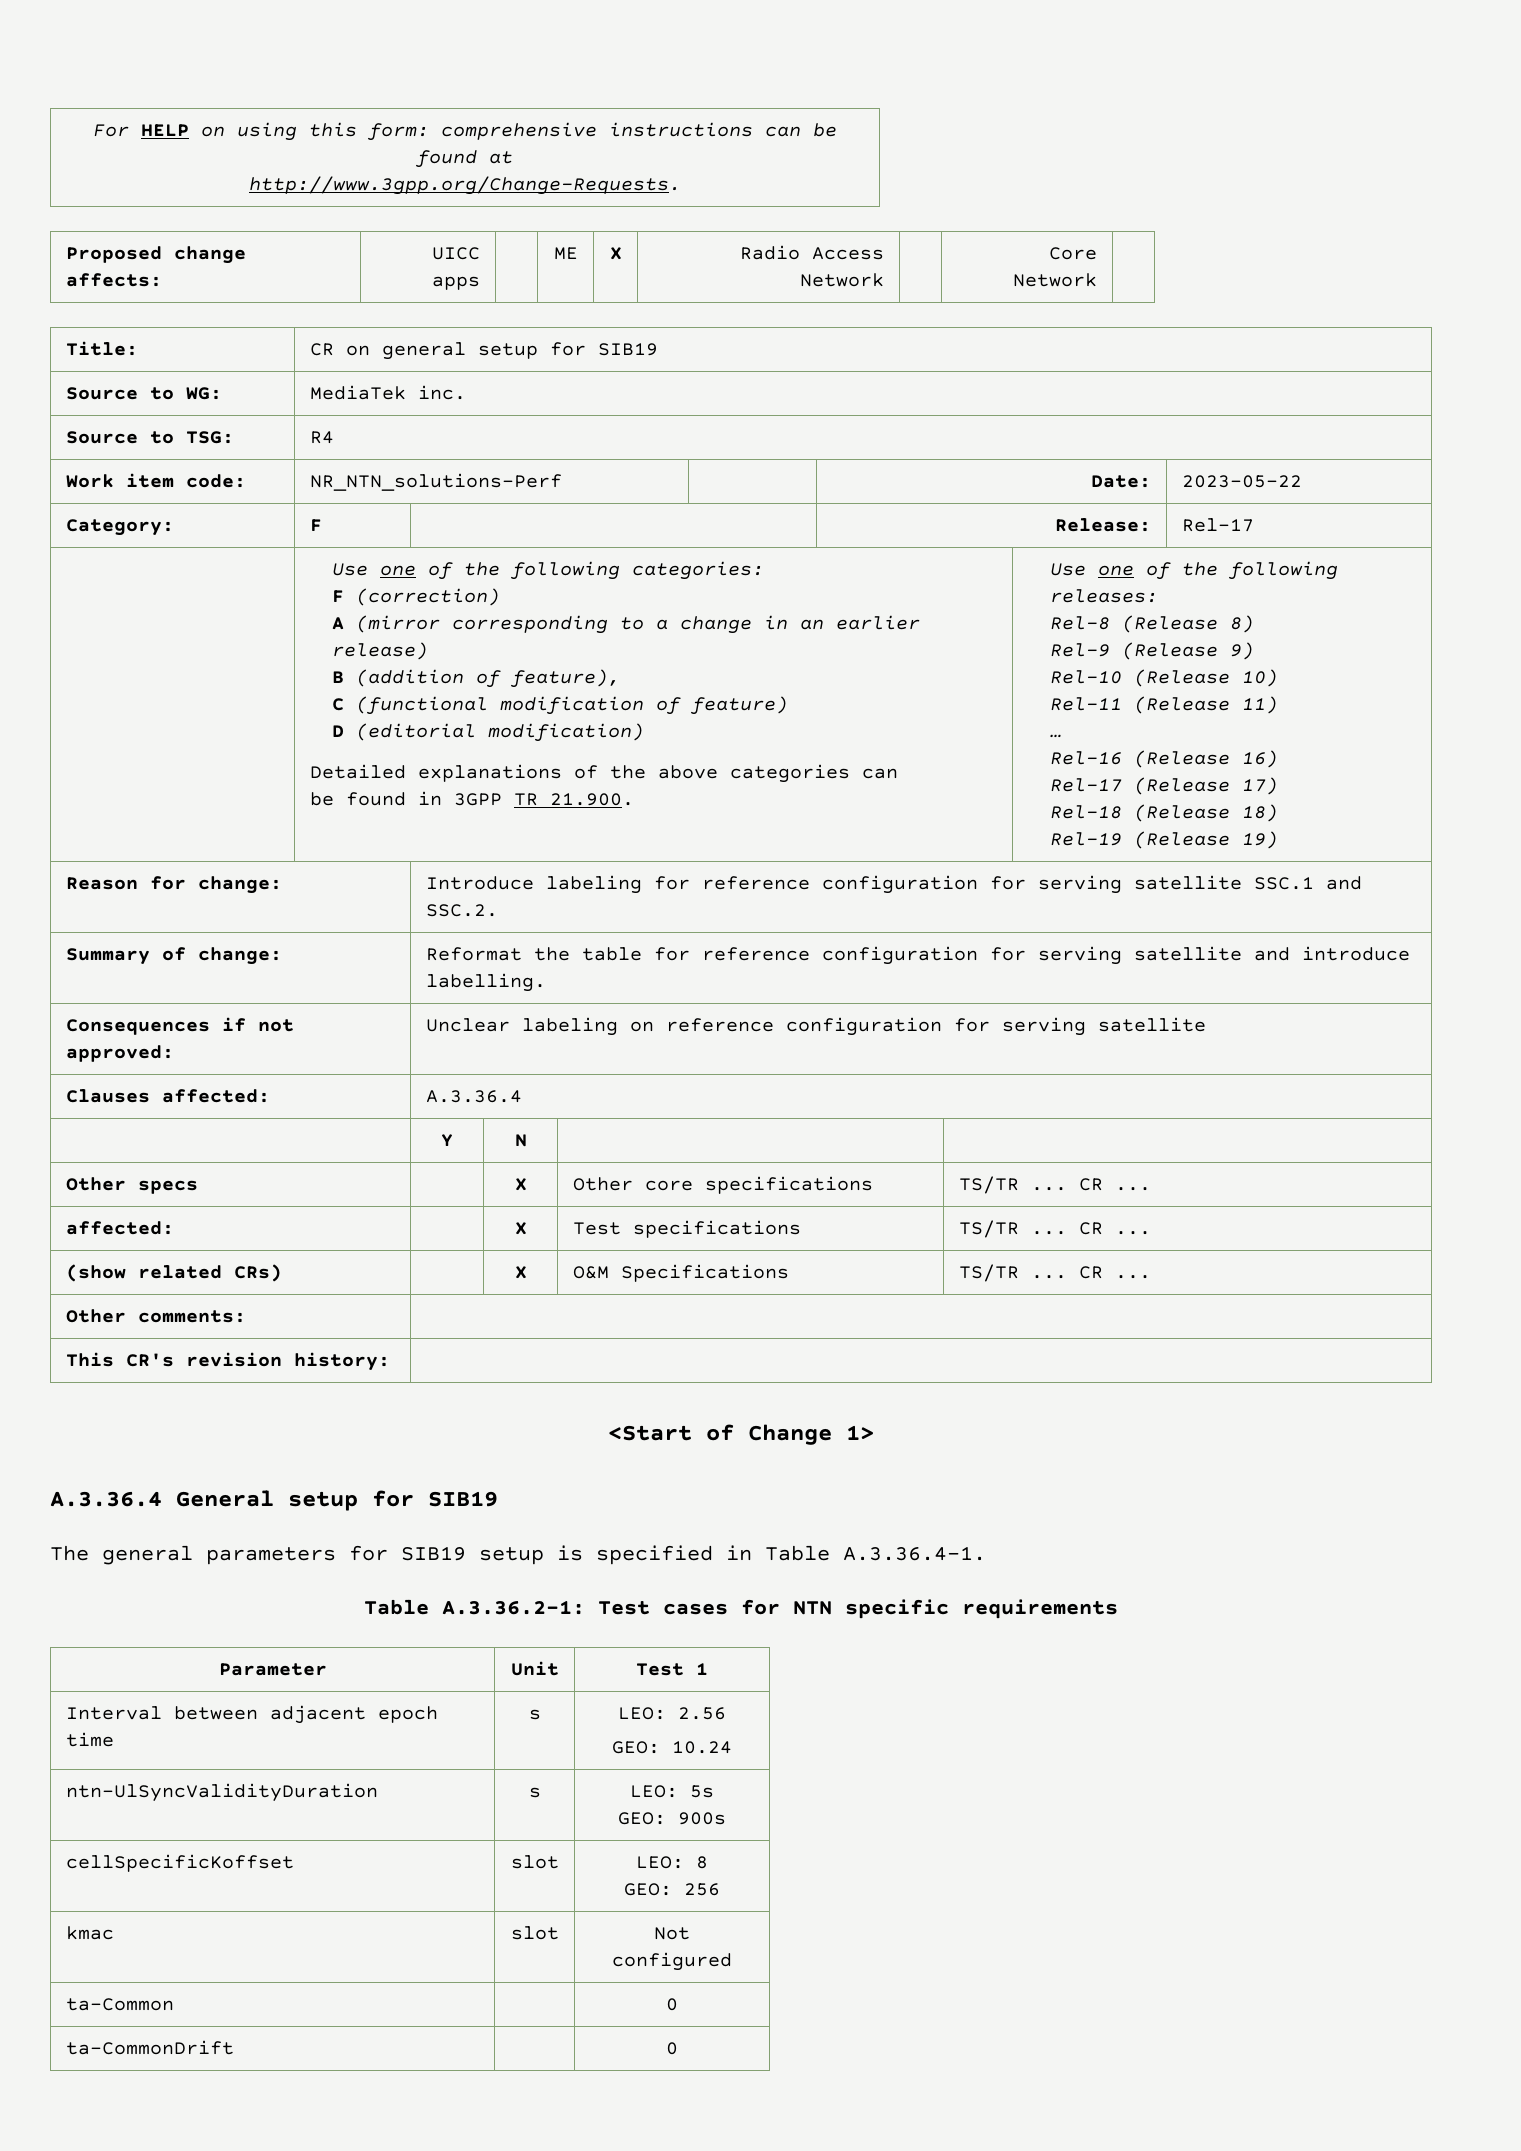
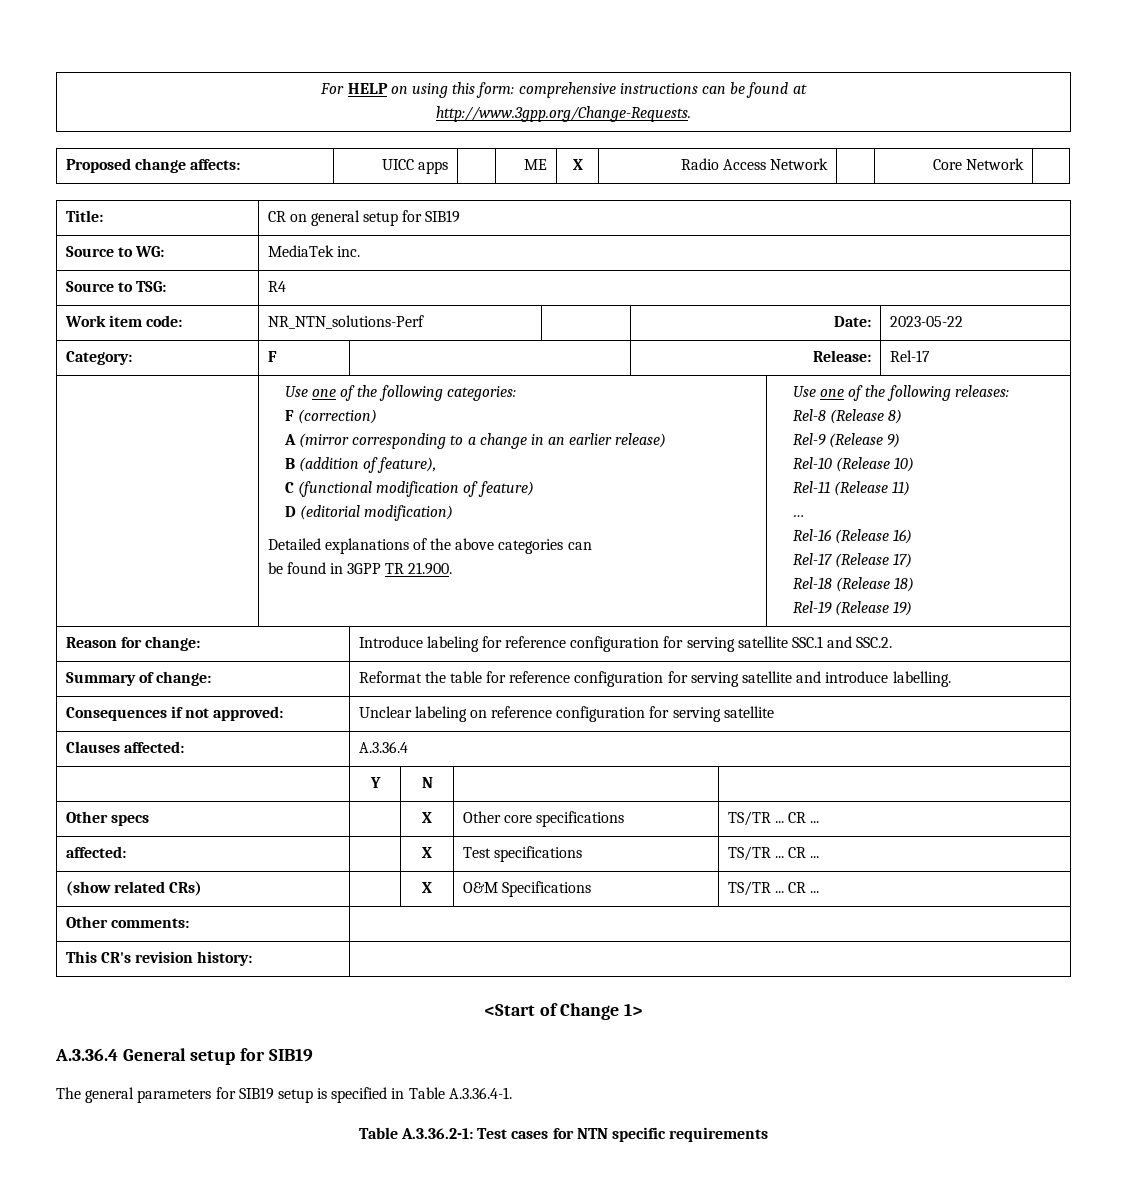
- Parameter | Unit | Test 1
- Interval between adjacent epoch time | s | LEO: 2.56
- GEO: 10.24
- ntn-UlSyncValidityDuration | s | LEO: 5s
- GEO: 900s
- cellSpecificKoffset | slot | LEO: 8
- GEO: 256
- kmac | slot | Not configured
- ta-Common | | 0
- ta-CommonDrift | | 0

